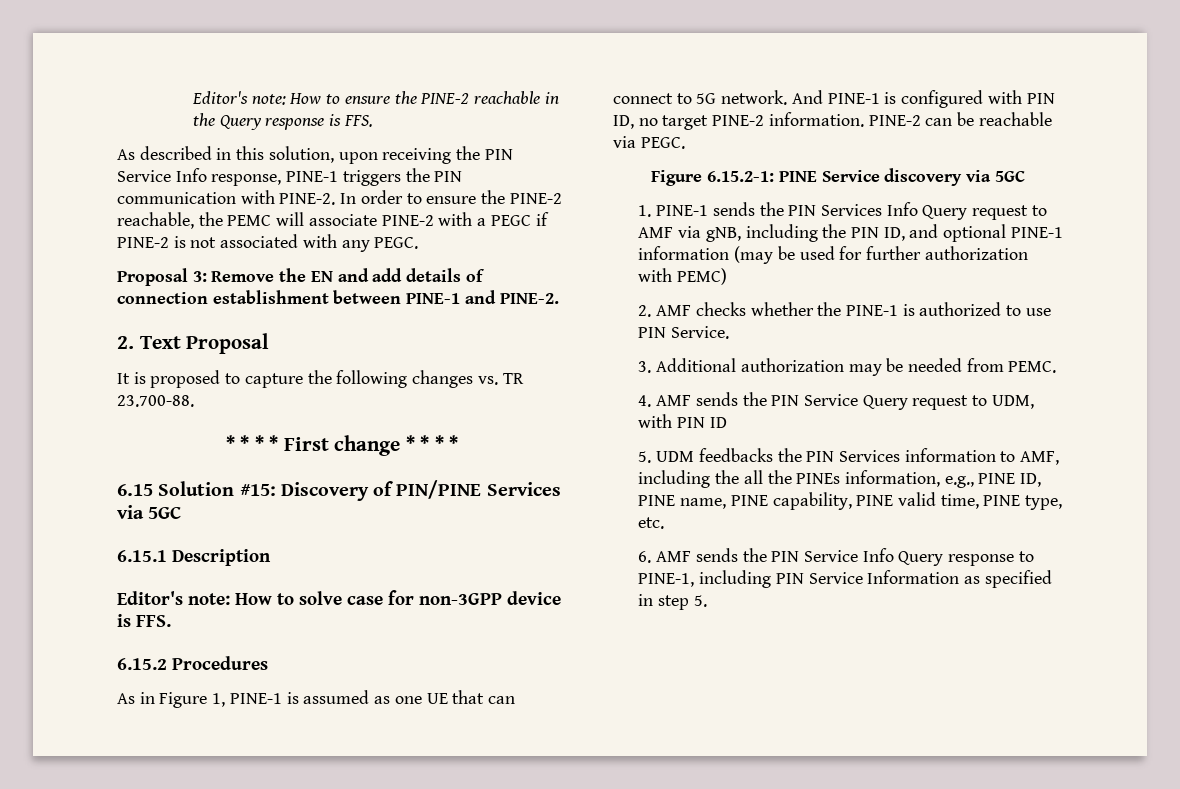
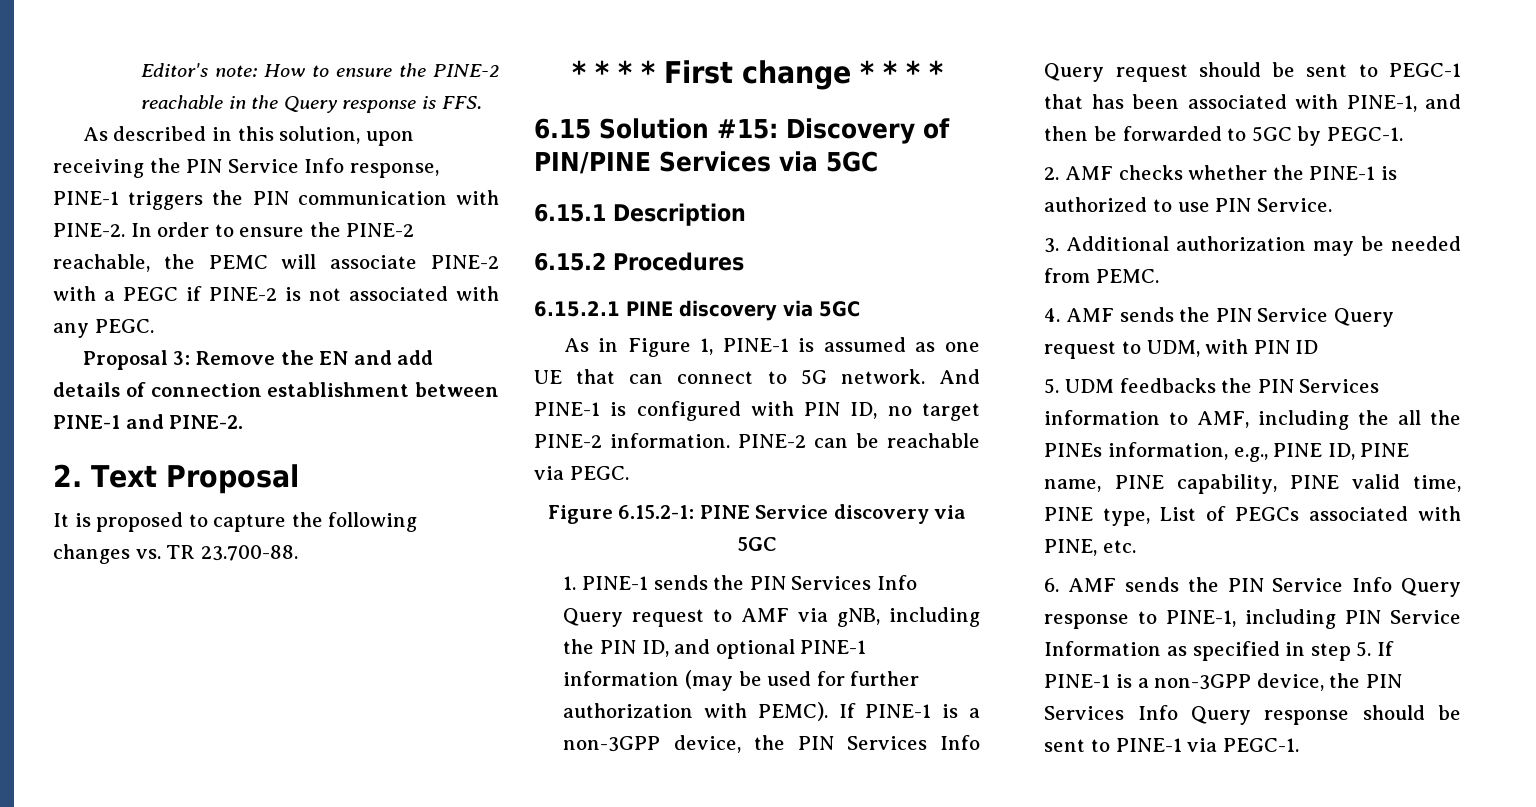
- Editor's note: How to solve case for non-3GPP device is FFS.
  6.15.2 Procedures
+ 6.15.2.1 PINE discovery via 5GC
- 1. PINE-1 sends the PIN Services Info Query request to AMF via gNB, including the PIN ID, and optional PINE-1 information (may be used for further authorization with PEMC)
+ 1. PINE-1 sends the PIN Services Info Query request to AMF via gNB, including the PIN ID, and optional PINE-1 information (may be used for further authorization with PEMC). If PINE-1 is a non-3GPP device, the PIN Services Info Query request should be sent to PEGC-1 that has been associated with PINE-1, and then be forwarded to 5GC by PEGC-1.
- 5. UDM feedbacks the PIN Services information to AMF, including the all the PINEs information, e.g., PINE ID, PINE name, PINE capability, PINE valid time, PINE type, etc.
+ 5. UDM feedbacks the PIN Services information to AMF, including the all the PINEs information, e.g., PINE ID, PINE name, PINE capability, PINE valid time, PINE type, List of PEGCs associated with PINE, etc.
- 6. AMF sends the PIN Service Info Query response to PINE-1, including PIN Service Information as specified in step 5.
+ 6. AMF sends the PIN Service Info Query response to PINE-1, including PIN Service Information as specified in step 5. If PINE-1 is a non-3GPP device, the PIN Services Info Query response should be sent to PINE-1 via PEGC-1.

